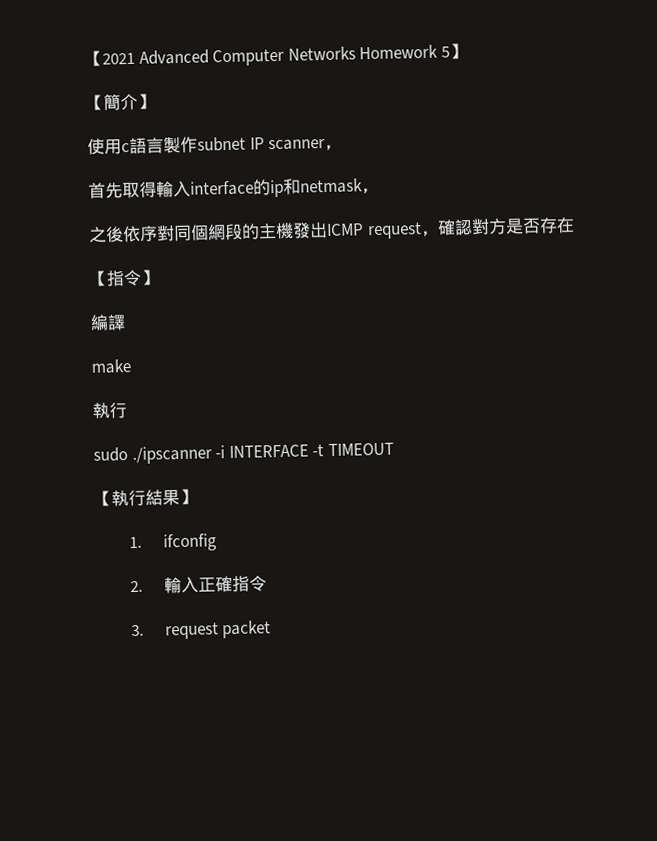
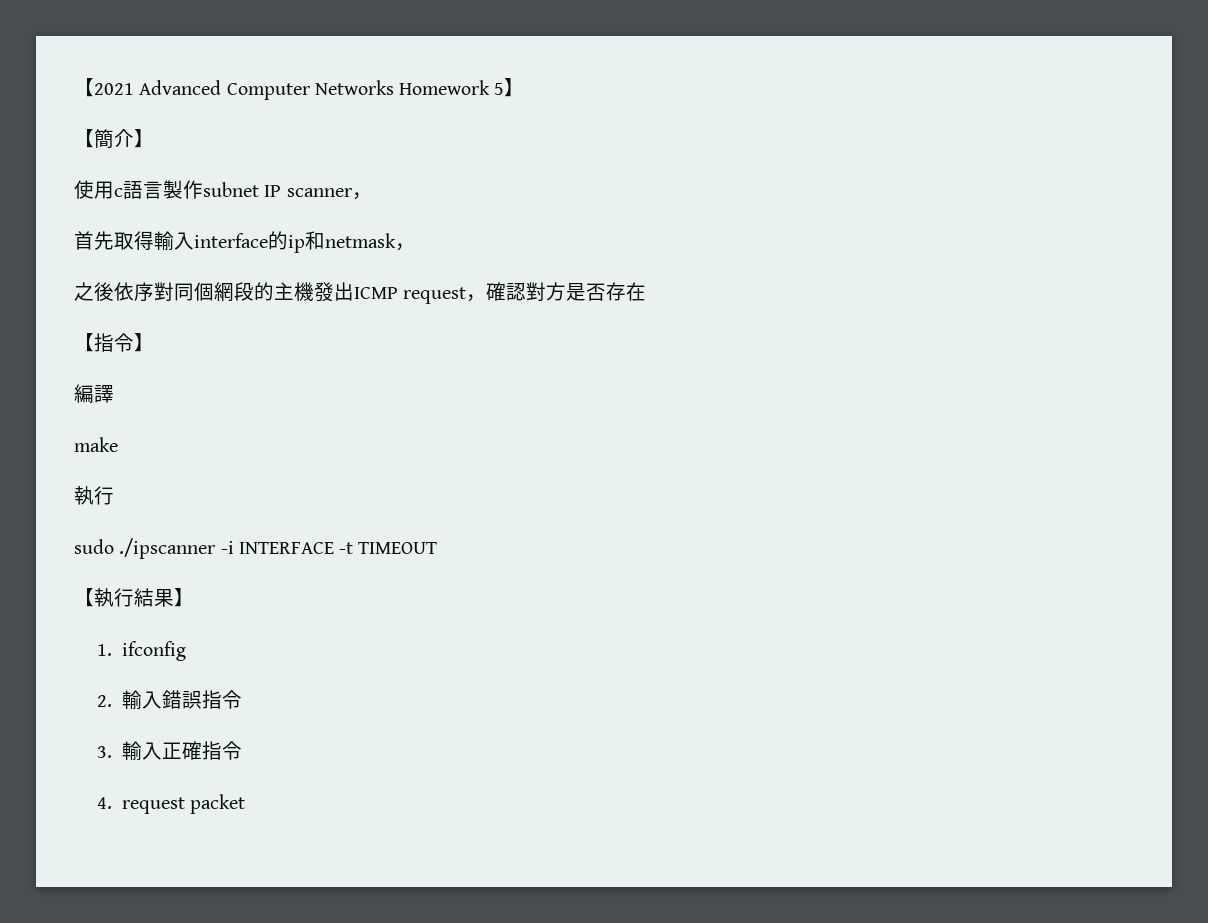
- 2.輸入正確指令
+ 2.輸入錯誤指令
+ 3.輸入正確指令
- 3. request packet
+ 4. request packet

